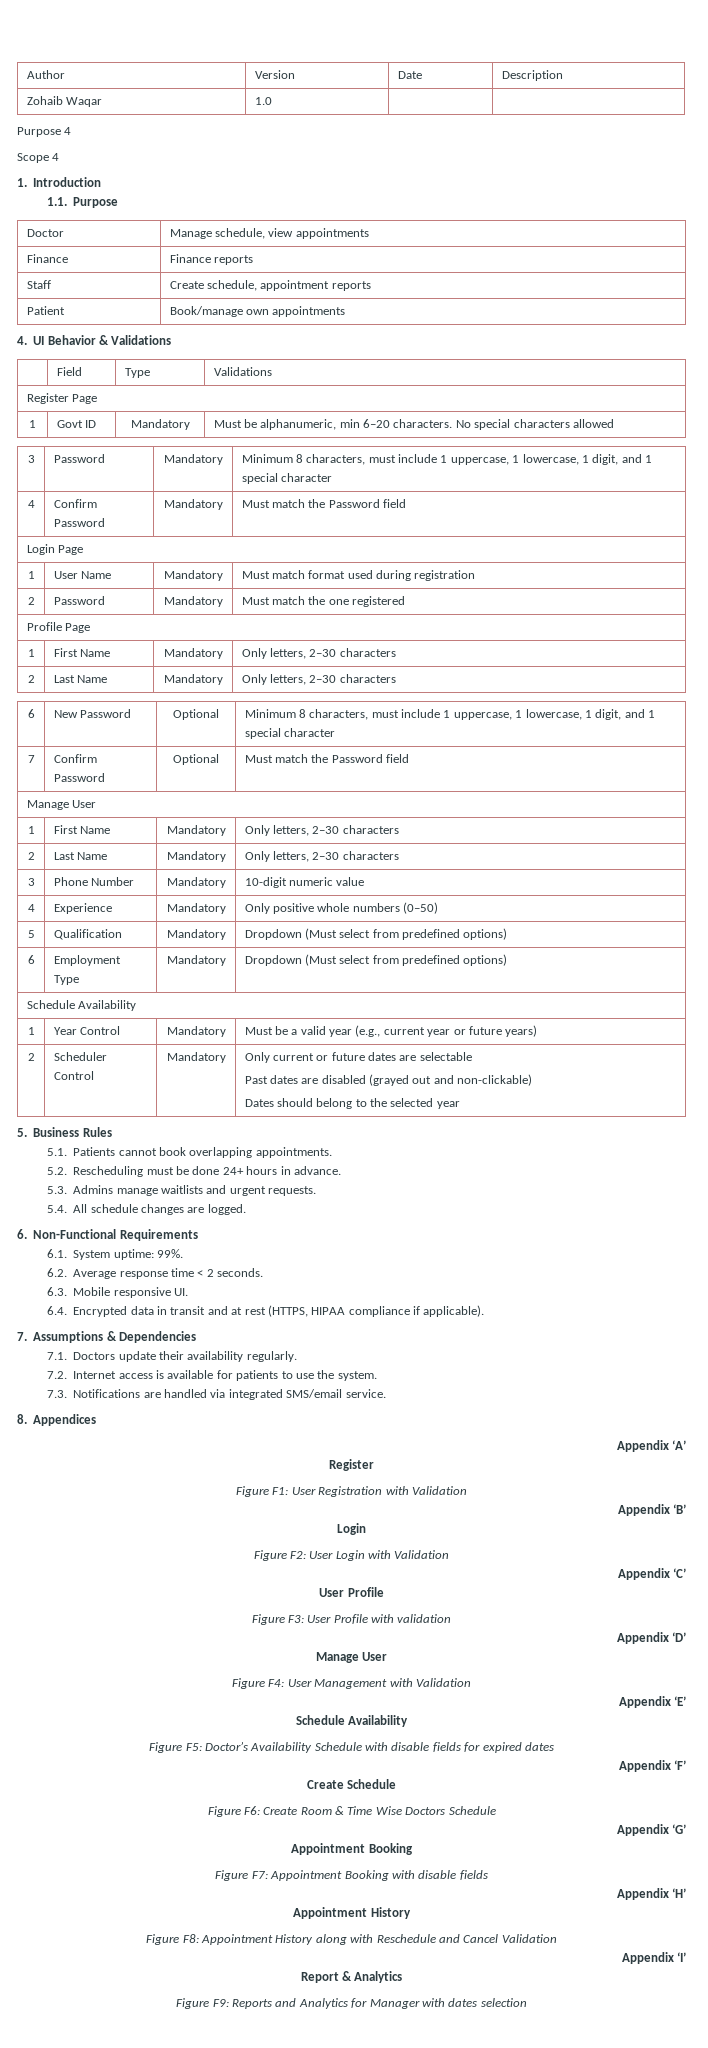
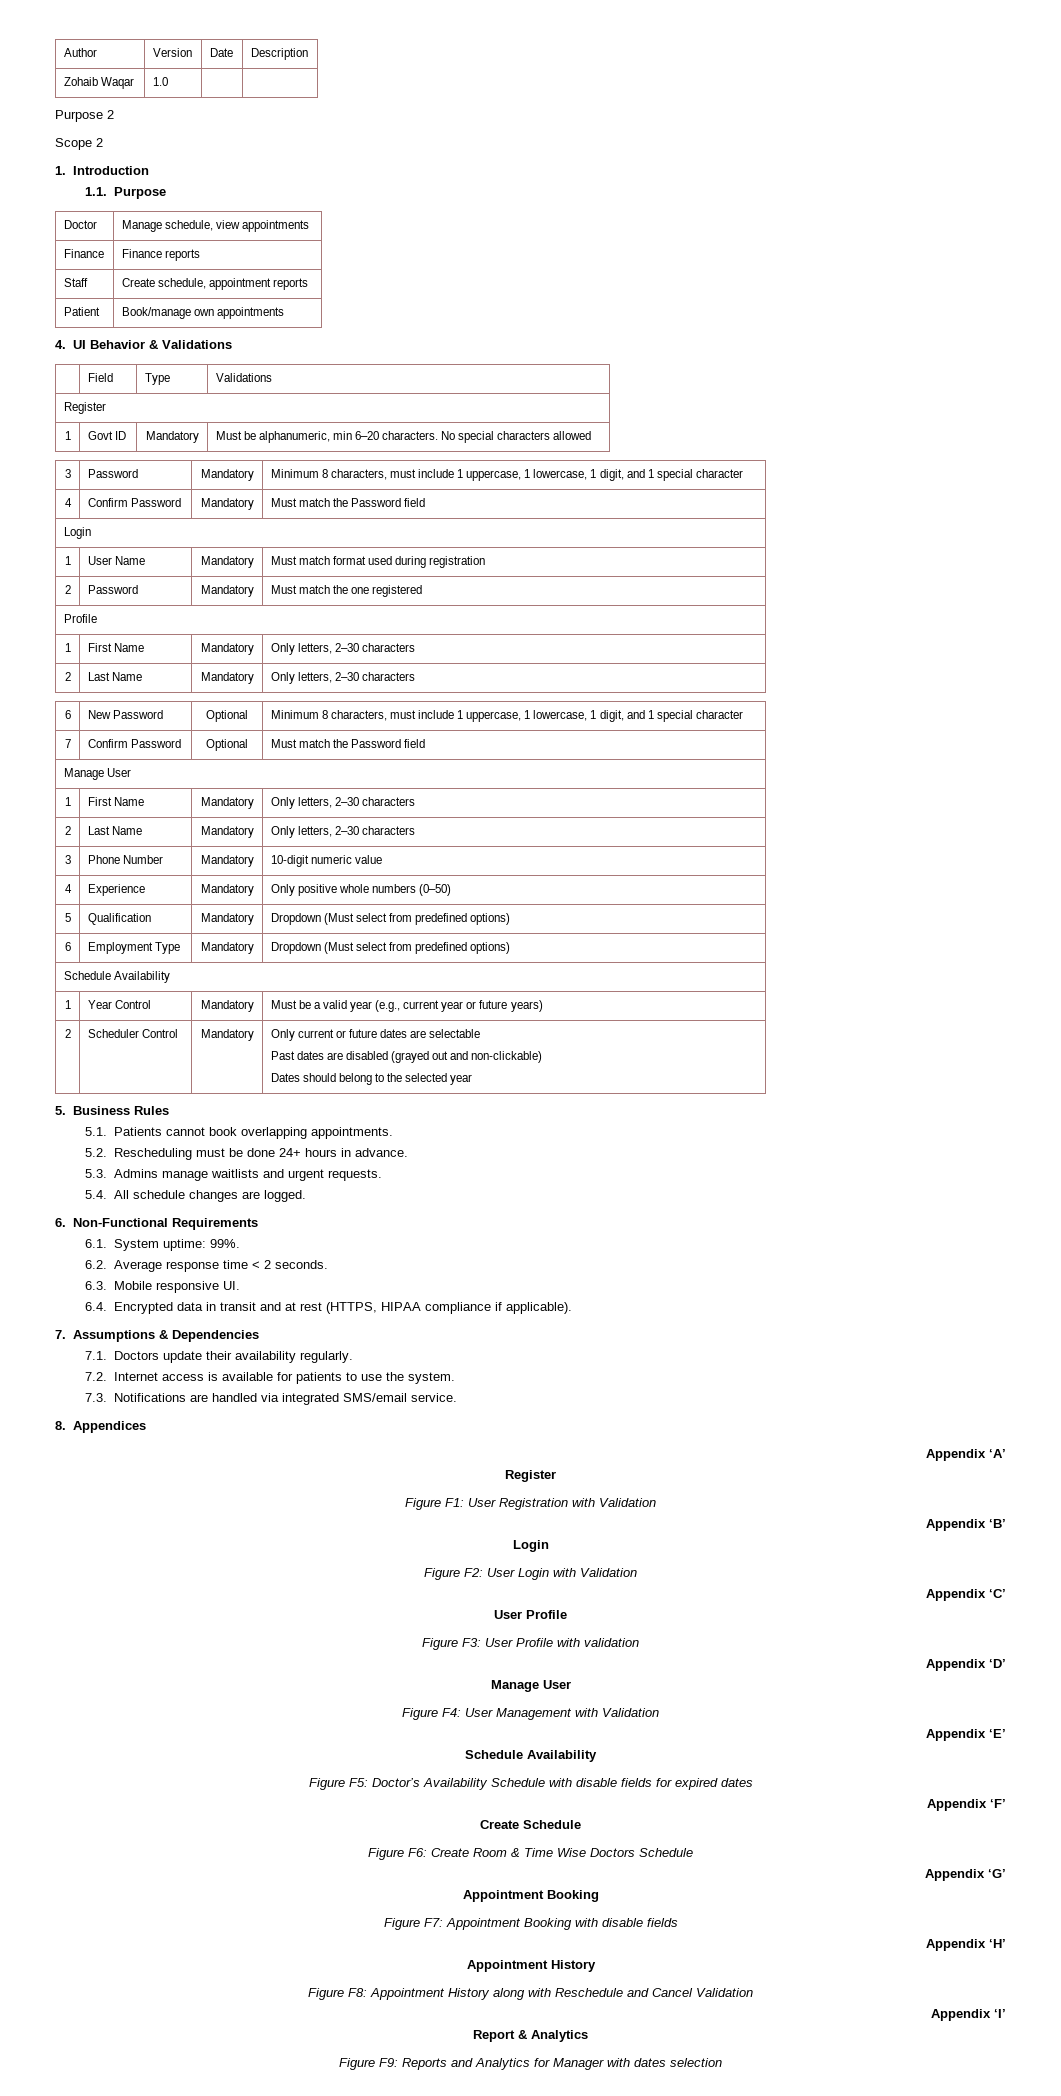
- Purpose 4
+ Purpose 2
- Scope 4
+ Scope 2
  | Field | Type | Validations
- Register Page
+ Register
  4 | Confirm Password | Mandatory | Must match the Password field
- Login Page
+ Login
  2 | Password | Mandatory | Must match the one registered
- Profile Page
+ Profile

